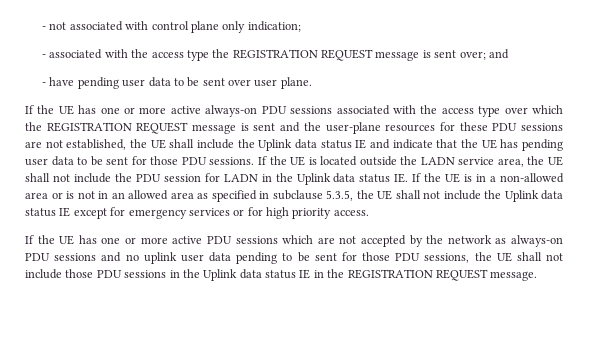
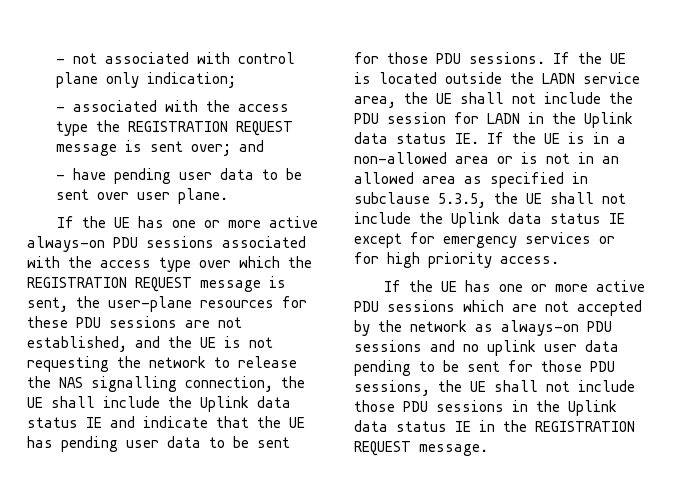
- If the UE has one or more active always-on PDU sessions associated with the access type over which the REGISTRATION REQUEST message is sent and the user-plane resources for these PDU sessions are not established, the UE shall include the Uplink data status IE and indicate that the UE has pending user data to be sent for those PDU sessions.
+ If the UE has one or more active always-on PDU sessions associated with the access type over which the REGISTRATION REQUEST message is sent, the user-plane resources for these PDU sessions are not established, and the UE is not requesting the network to release the NAS signalling connection, the UE shall include the Uplink data status IE and indicate that the UE has pending user data to be sent for those PDU sessions.

